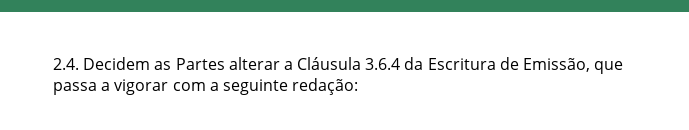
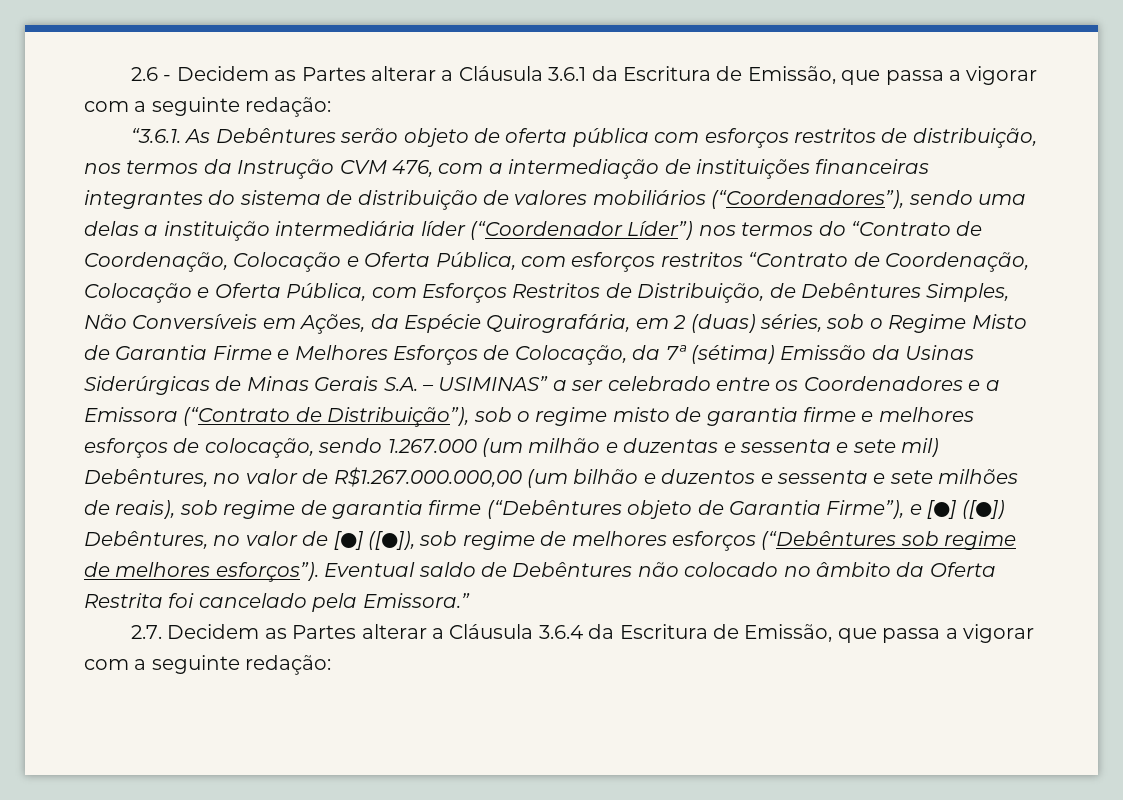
- 2.4. Decidem as Partes alterar a Cláusula 3.6.4 da Escritura de Emissão, que passa a vigorar com a seguinte redação:
+ 2.6 - Decidem as Partes alterar a Cláusula 3.6.1 da Escritura de Emissão, que passa a vigorar com a seguinte redação:
+ “3.6.1. As Debêntures serão objeto de oferta pública com esforços restritos de distribuição, nos termos da Instrução CVM 476, com a intermediação de instituições financeiras integrantes do sistema de distribuição de valores mobiliários (“Coordenadores”), sendo uma delas a instituição intermediária líder (“Coordenador Líder”) nos termos do “Contrato de Coordenação, Colocação e Oferta Pública, com esforços restritos “Contrato de Coordenação, Colocação e Oferta Pública, com Esforços Restritos de Distribuição, de Debêntures Simples, Não Conversíveis em Ações, da Espécie Quirografária, em 2 (duas) séries, sob o Regime Misto de Garantia Firme e Melhores Esforços de Colocação, da 7ª (sétima) Emissão da Usinas Siderúrgicas de Minas Gerais S.A. – USIMINAS” a ser celebrado entre os Coordenadores e a Emissora (“Contrato de Distribuição”), sob o regime misto de garantia firme e melhores esforços de colocação, sendo 1.267.000 (um milhão e duzentas e sessenta e sete mil) Debêntures, no valor de R$1.267.000.000,00 (um bilhão e duzentos e sessenta e sete milhões de reais), sob regime de garantia firme (“Debêntures objeto de Garantia Firme”), e [●] ([●]) Debêntures, no valor de [●] ([●]), sob regime de melhores esforços (“Debêntures sob regime de melhores esforços”). Eventual saldo de Debêntures não colocado no âmbito da Oferta Restrita foi cancelado pela Emissora.”
+ 2.7. Decidem as Partes alterar a Cláusula 3.6.4 da Escritura de Emissão, que passa a vigorar com a seguinte redação:

